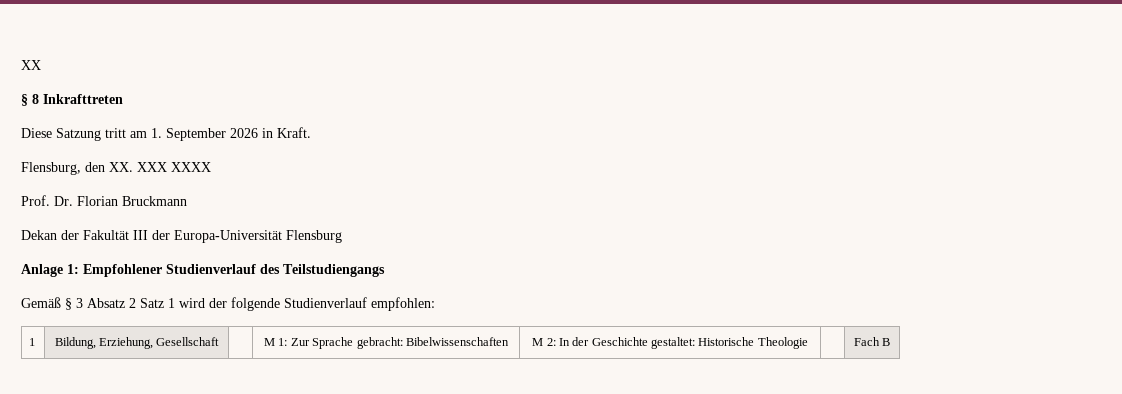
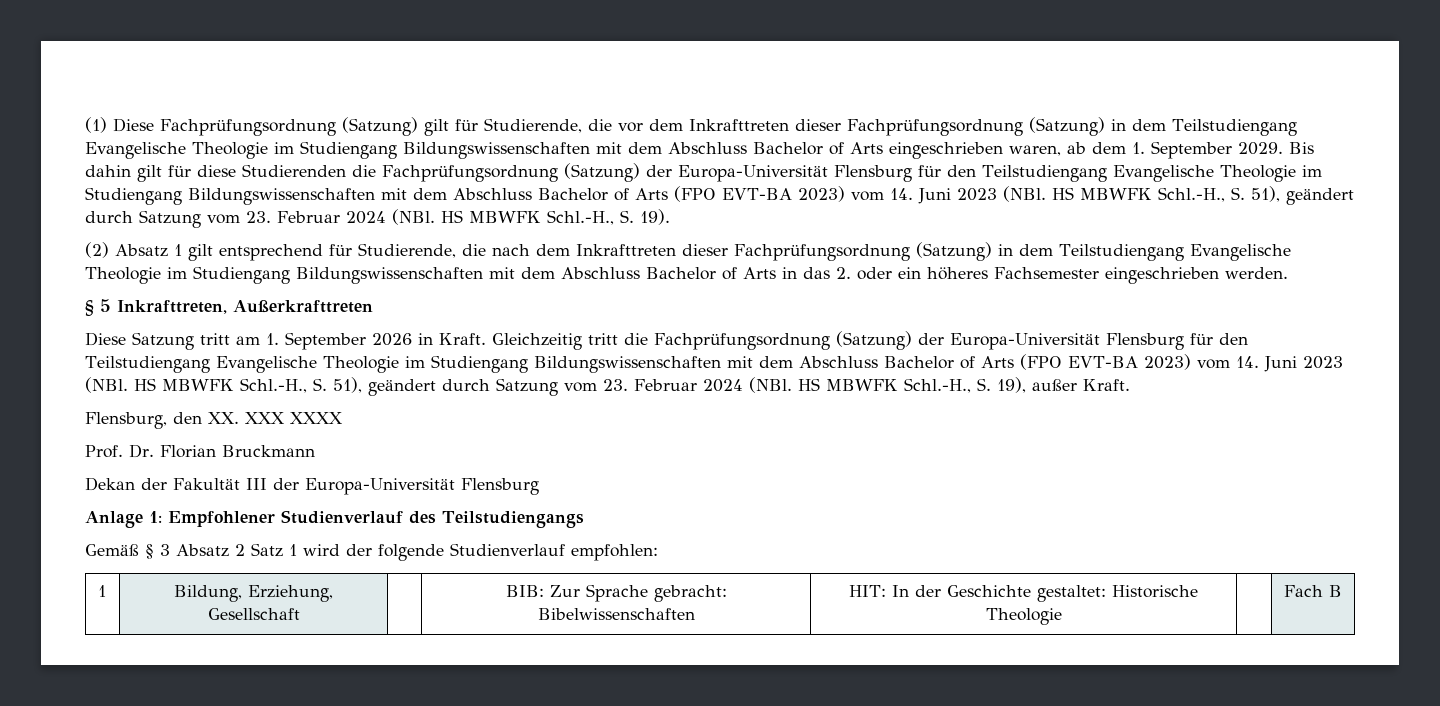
- XX
- § 8 Inkrafttreten
+ (1) Diese Fachprüfungsordnung (Satzung) gilt für Studierende, die vor dem Inkrafttreten dieser Fachprüfungsordnung (Satzung) in dem Teilstudiengang Evangelische Theologie im Studiengang Bildungswissenschaften mit dem Abschluss Bachelor of Arts eingeschrieben waren, ab dem 1. September 2029. Bis dahin gilt für diese Studierenden die Fachprüfungsordnung (Satzung) der Europa-Universität Flensburg für den Teilstudiengang Evangelische Theologie im Studiengang Bildungswissenschaften mit dem Abschluss Bachelor of Arts (FPO EVT-BA 2023) vom 14. Juni 2023 (NBl. HS MBWFK Schl.-H., S. 51), geändert durch Satzung vom 23. Februar 2024 (NBl. HS MBWFK Schl.-H., S. 19).
+ (2) Absatz 1 gilt entsprechend für Studierende, die nach dem Inkrafttreten dieser Fachprüfungsordnung (Satzung) in dem Teilstudiengang Evangelische Theologie im Studiengang Bildungswissenschaften mit dem Abschluss Bachelor of Arts in das 2. oder ein höheres Fachsemester eingeschrieben werden.
+ § 5 Inkrafttreten, Außerkrafttreten
+ Gleichzeitig tritt die Fachprüfungsordnung (Satzung) der Europa-Universität Flensburg für den Teilstudiengang Evangelische Theologie im Studiengang Bildungswissenschaften mit dem Abschluss Bachelor of Arts (FPO EVT-BA 2023) vom 14. Juni 2023 (NBl. HS MBWFK Schl.-H., S. 51), geändert durch Satzung vom 23. Februar 2024 (NBl. HS MBWFK Schl.-H., S. 19), außer Kraft.
- 1 | Bildung, Erziehung, Gesellschaft | | M 1: Zur Sprache gebracht: Bibelwissenschaften | M 2: In der Geschichte gestaltet: Historische Theologie | | Fach B
+ 1 | Bildung, Erziehung, Gesellschaft | | BIB: Zur Sprache gebracht: Bibelwissenschaften | HIT: In der Geschichte gestaltet: Historische Theologie | | Fach B

